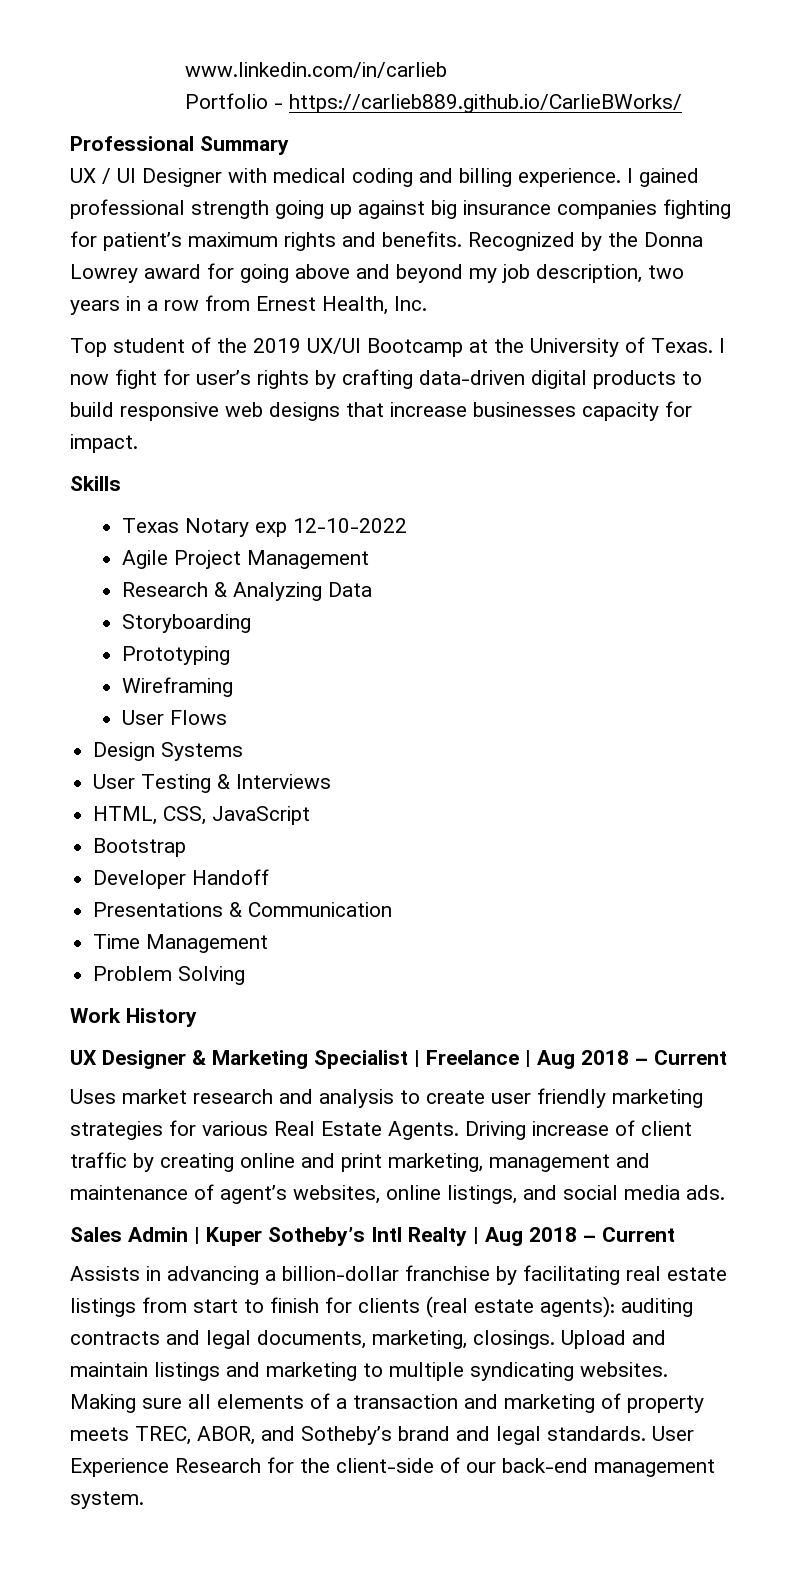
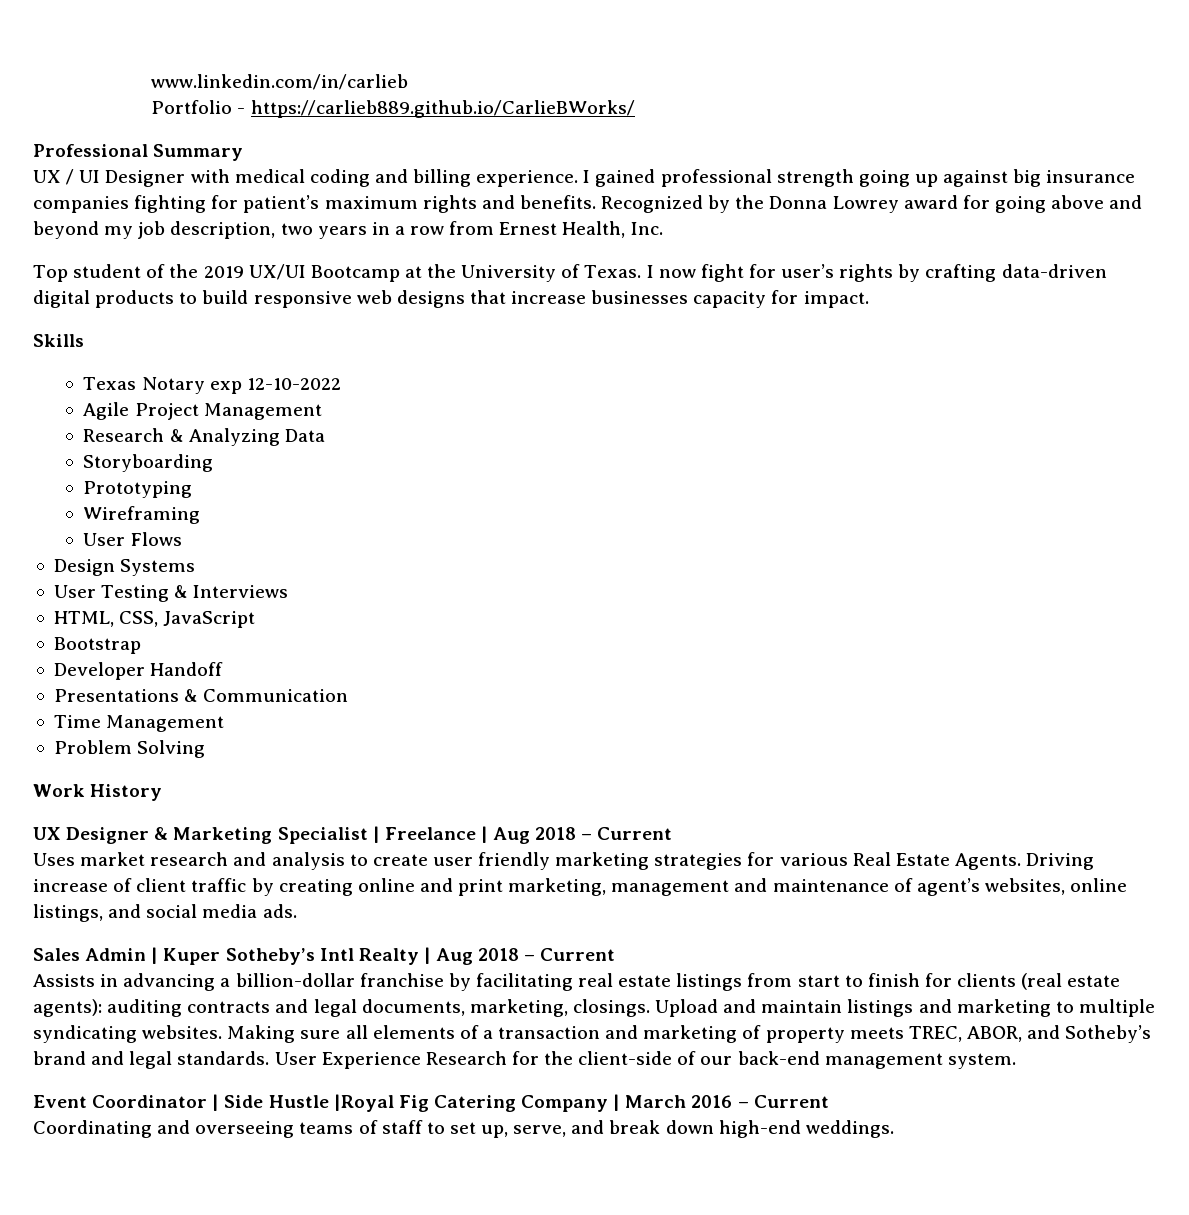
+ Event Coordinator | Side Hustle |Royal Fig Catering Company | March 2016 – Current
+ Coordinating and overseeing teams of staff to set up, serve, and break down high-end weddings.

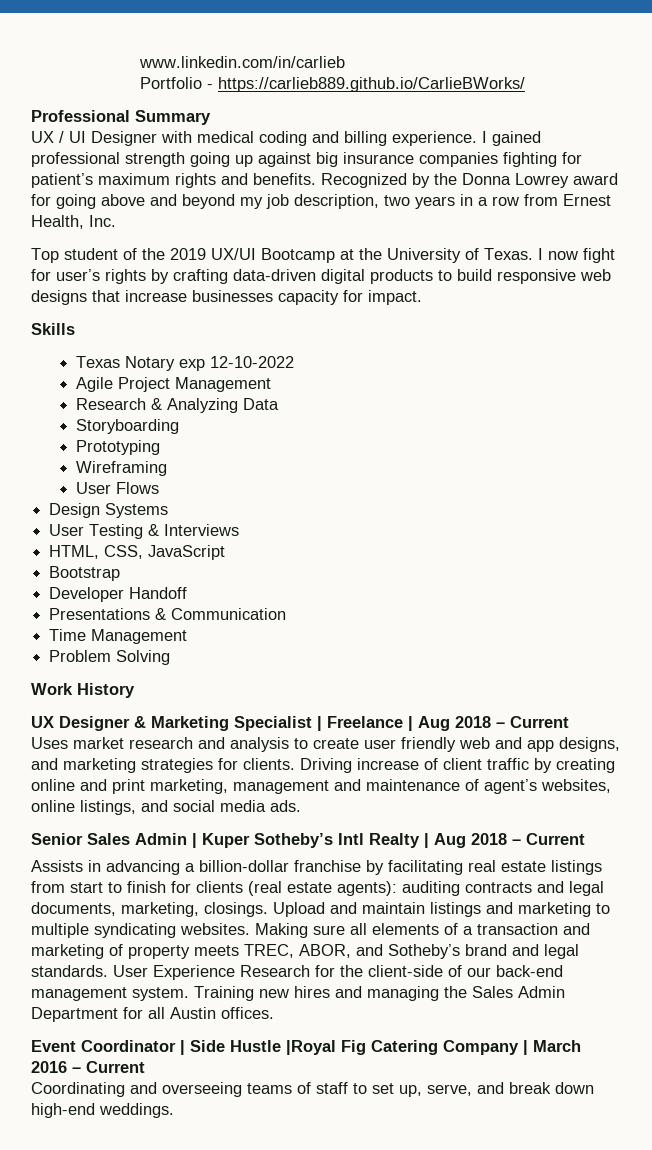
- Uses market research and analysis to create user friendly marketing strategies for various Real Estate Agents.
+ Uses market research and analysis to create user friendly web and app designs, and marketing strategies for clients.
- Sales Admin | Kuper Sotheby’s Intl Realty | Aug 2018 – Current
+ Senior Sales Admin | Kuper Sotheby’s Intl Realty | Aug 2018 – Current
+ Training new hires and managing the Sales Admin Department for all Austin offices.

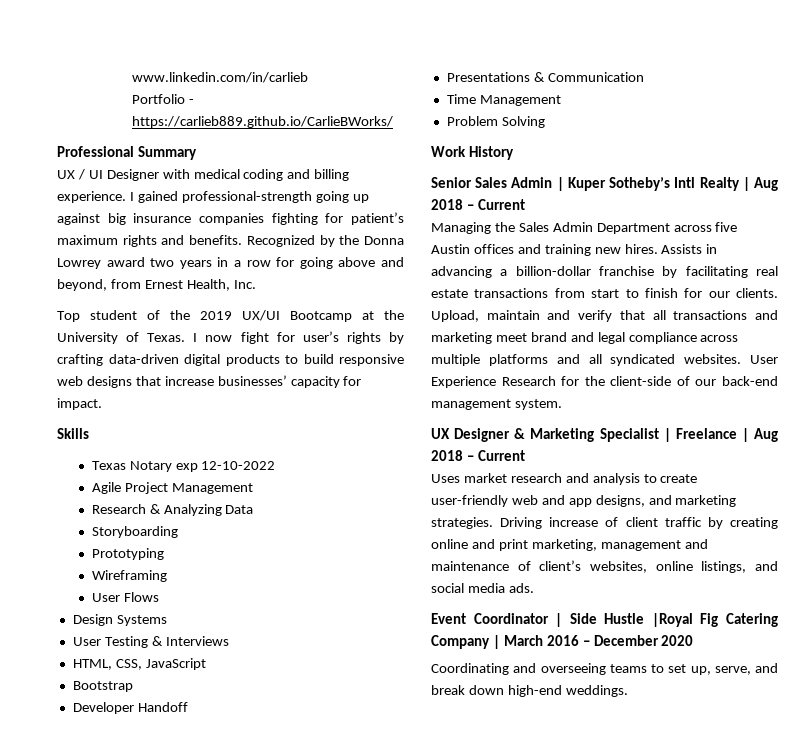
- I gained professional strength going up against big insurance companies fighting for patient’s maximum rights and benefits.
+ I gained professional-strength going up against big insurance companies fighting for patient’s maximum rights and benefits.
- Recognized by the Donna Lowrey award for going above and beyond my job description, two years in a row from Ernest Health, Inc.
+ Recognized by the Donna Lowrey award two years in a row for going above and beyond, from Ernest Health, Inc.
- I now fight for user’s rights by crafting data-driven digital products to build responsive web designs that increase businesses capacity for impact.
+ I now fight for user’s rights by crafting data-driven digital products to build responsive web designs that increase businesses’ capacity for impact.
+ Senior Sales Admin | Kuper Sotheby’s Intl Realty | Aug 2018 – Current
+ Managing the Sales Admin Department across five Austin offices and training new hires. Assists in advancing a billion-dollar franchise by facilitating real estate transactions from start to finish for our clients. Upload, maintain and verify that all transactions and marketing meet brand and legal compliance across multiple platforms and all syndicated websites. User Experience Research for the client-side of our back-end management system.
- Uses market research and analysis to create user friendly web and app designs, and marketing strategies for clients.
+ Uses market research and analysis to create user-friendly web and app designs, and marketing strategies.
- Driving increase of client traffic by creating online and print marketing, management and maintenance of agent’s websites, online listings, and social media ads.
+ Driving increase of client traffic by creating online and print marketing, management and maintenance of client’s websites, online listings, and social media ads.
- Senior Sales Admin | Kuper Sotheby’s Intl Realty | Aug 2018 – Current
- Assists in advancing a billion-dollar franchise by facilitating real estate listings from start to finish for clients (real estate agents): auditing contracts and legal documents, marketing, closings. Upload and maintain listings and marketing to multiple syndicating websites. Making sure all elements of a transaction and marketing of property meets TREC, ABOR, and Sotheby’s brand and legal standards. User Experience Research for the client-side of our back-end management system. Training new hires and managing the Sales Admin Department for all Austin offices.
- Event Coordinator | Side Hustle |Royal Fig Catering Company | March 2016 – Current
+ Event Coordinator | Side Hustle |Royal Fig Catering Company | March 2016 – December 2020
- Coordinating and overseeing teams of staff to set up, serve, and break down high-end weddings.
+ Coordinating and overseeing teams to set up, serve, and break down high-end weddings.

